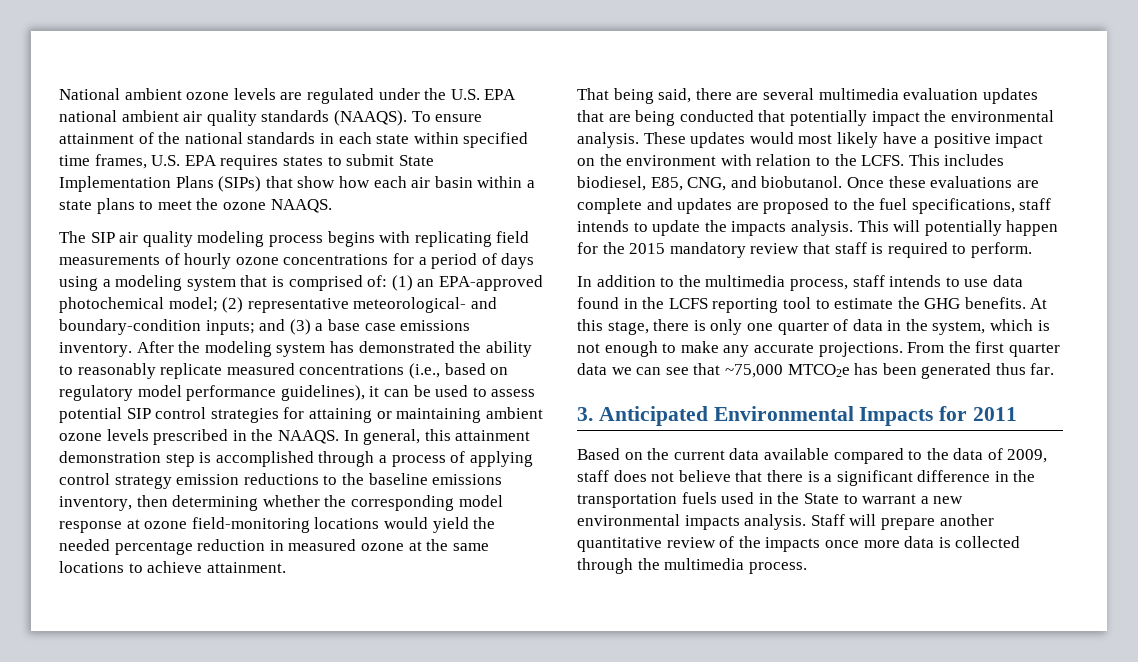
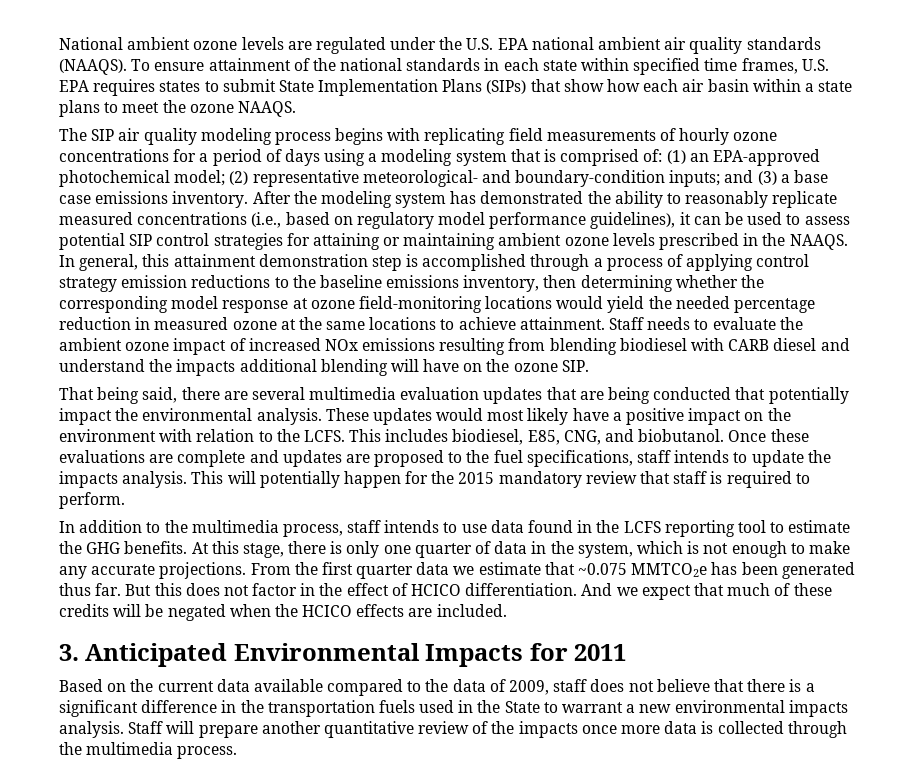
+ Staff needs to evaluate the ambient ozone impact of increased NOx emissions resulting from blending biodiesel with CARB diesel and understand the impacts additional blending will have on the ozone SIP.
- From the first quarter data we can see that ~75,000 MTCO2e has been generated thus far.
+ From the first quarter data we estimate that ~0.075 MMTCO2e has been generated thus far. But this does not factor in the effect of HCICO differentiation. And we expect that much of these credits will be negated when the HCICO effects are included.

